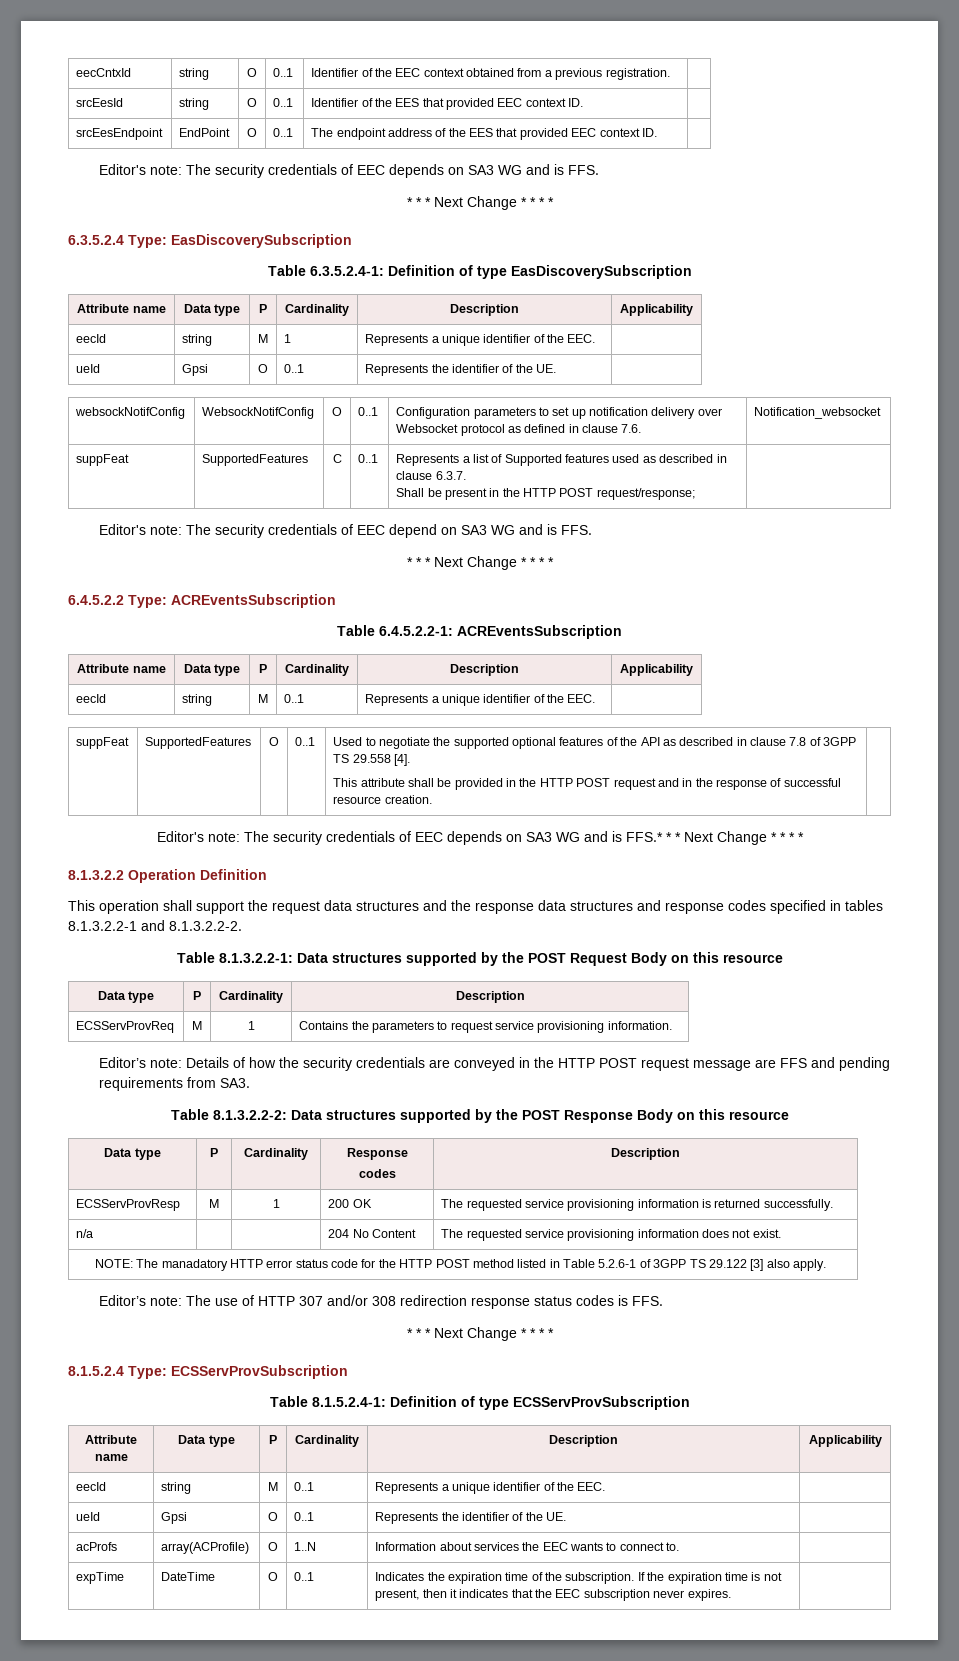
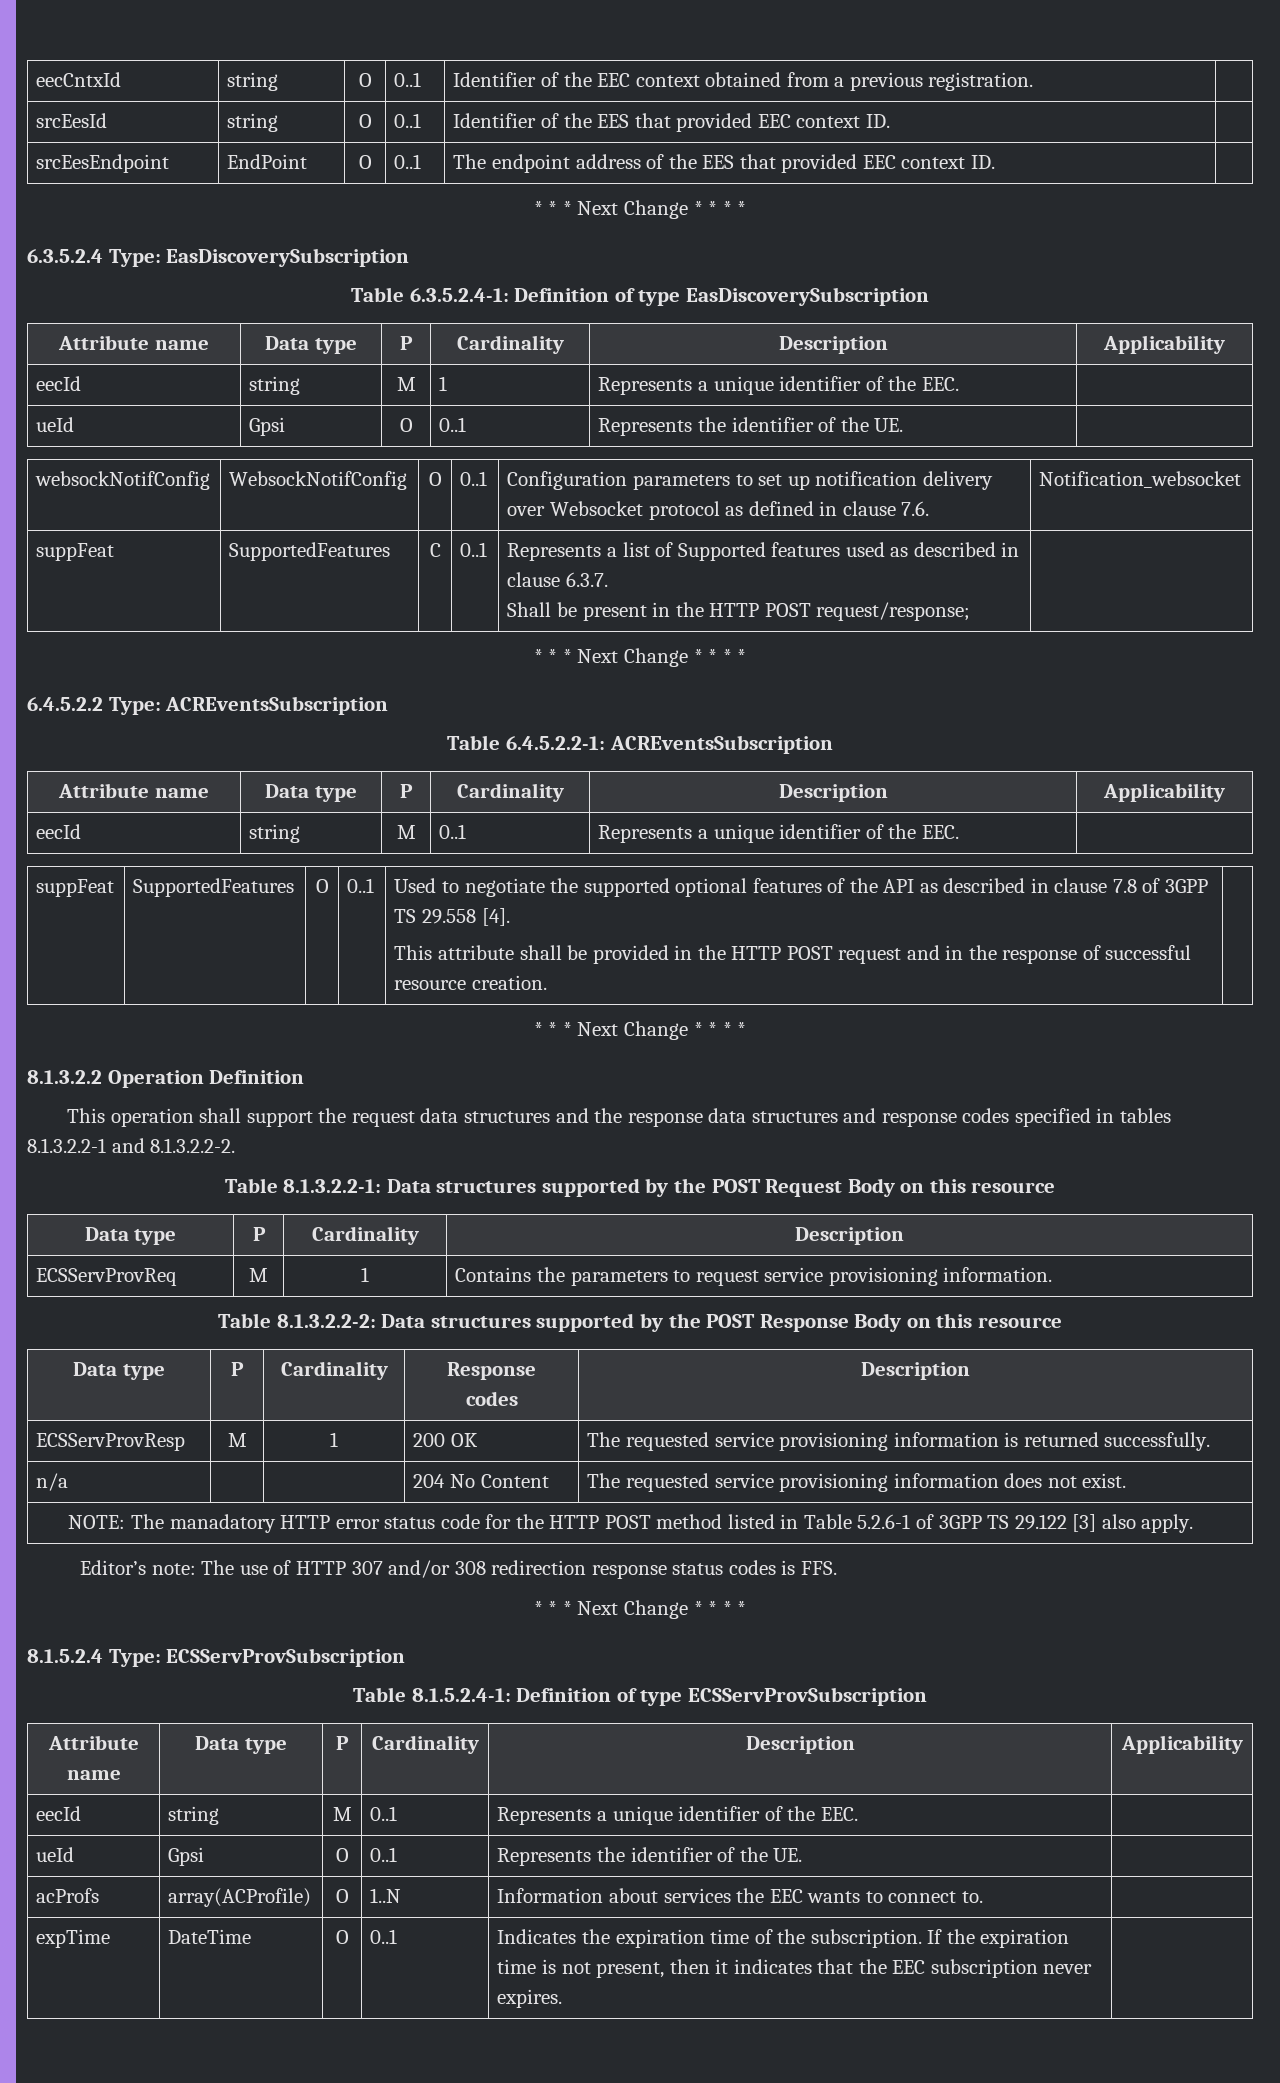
- Editor's note: The security credentials of EEC depends on SA3 WG and is FFS.
- Editor's note: The security credentials of EEC depend on SA3 WG and is FFS.
  This attribute shall be provided in the HTTP POST request and in the response of successful resource creation. |
- Editor's note: The security credentials of EEC depends on SA3 WG and is FFS.* * * Next Change * * * *
+ * * * Next Change * * * *
- Editor’s note: Details of how the security credentials are conveyed in the HTTP POST request message are FFS and pending requirements from SA3.

